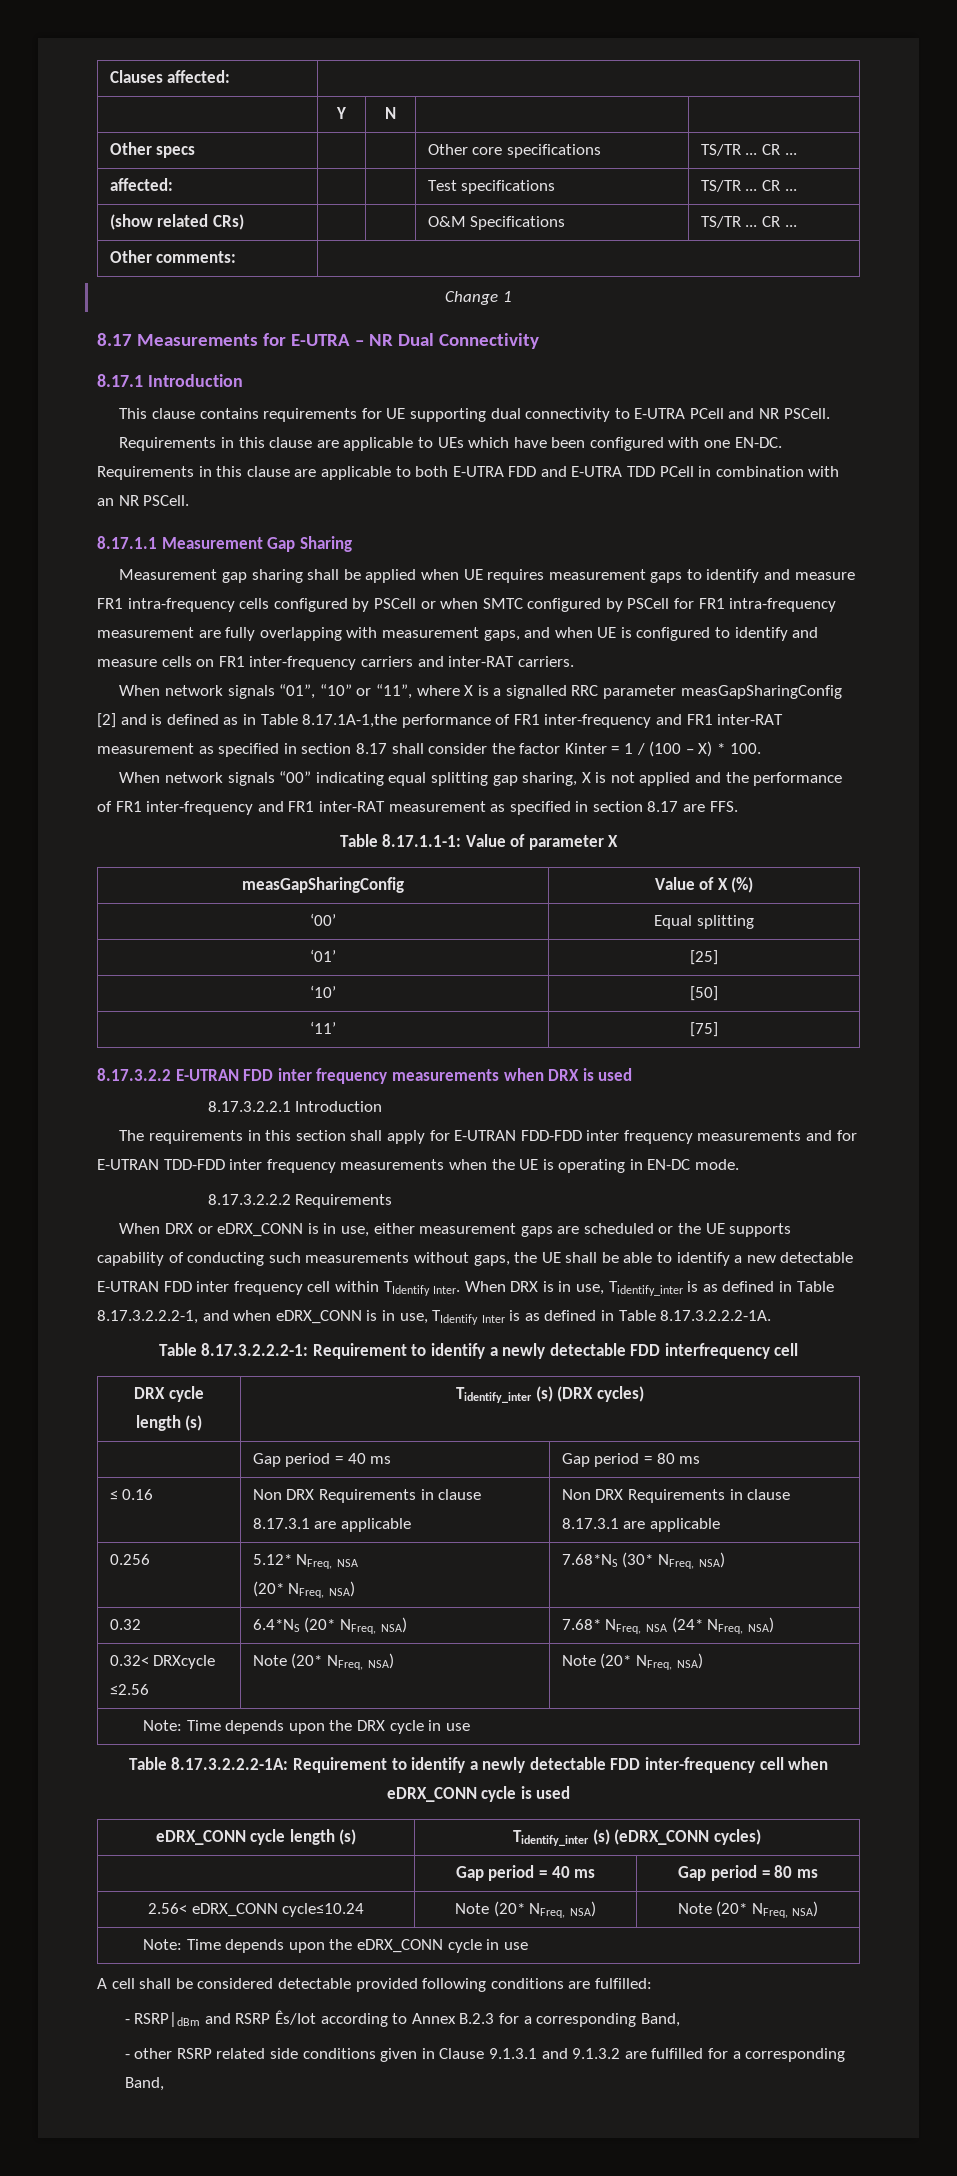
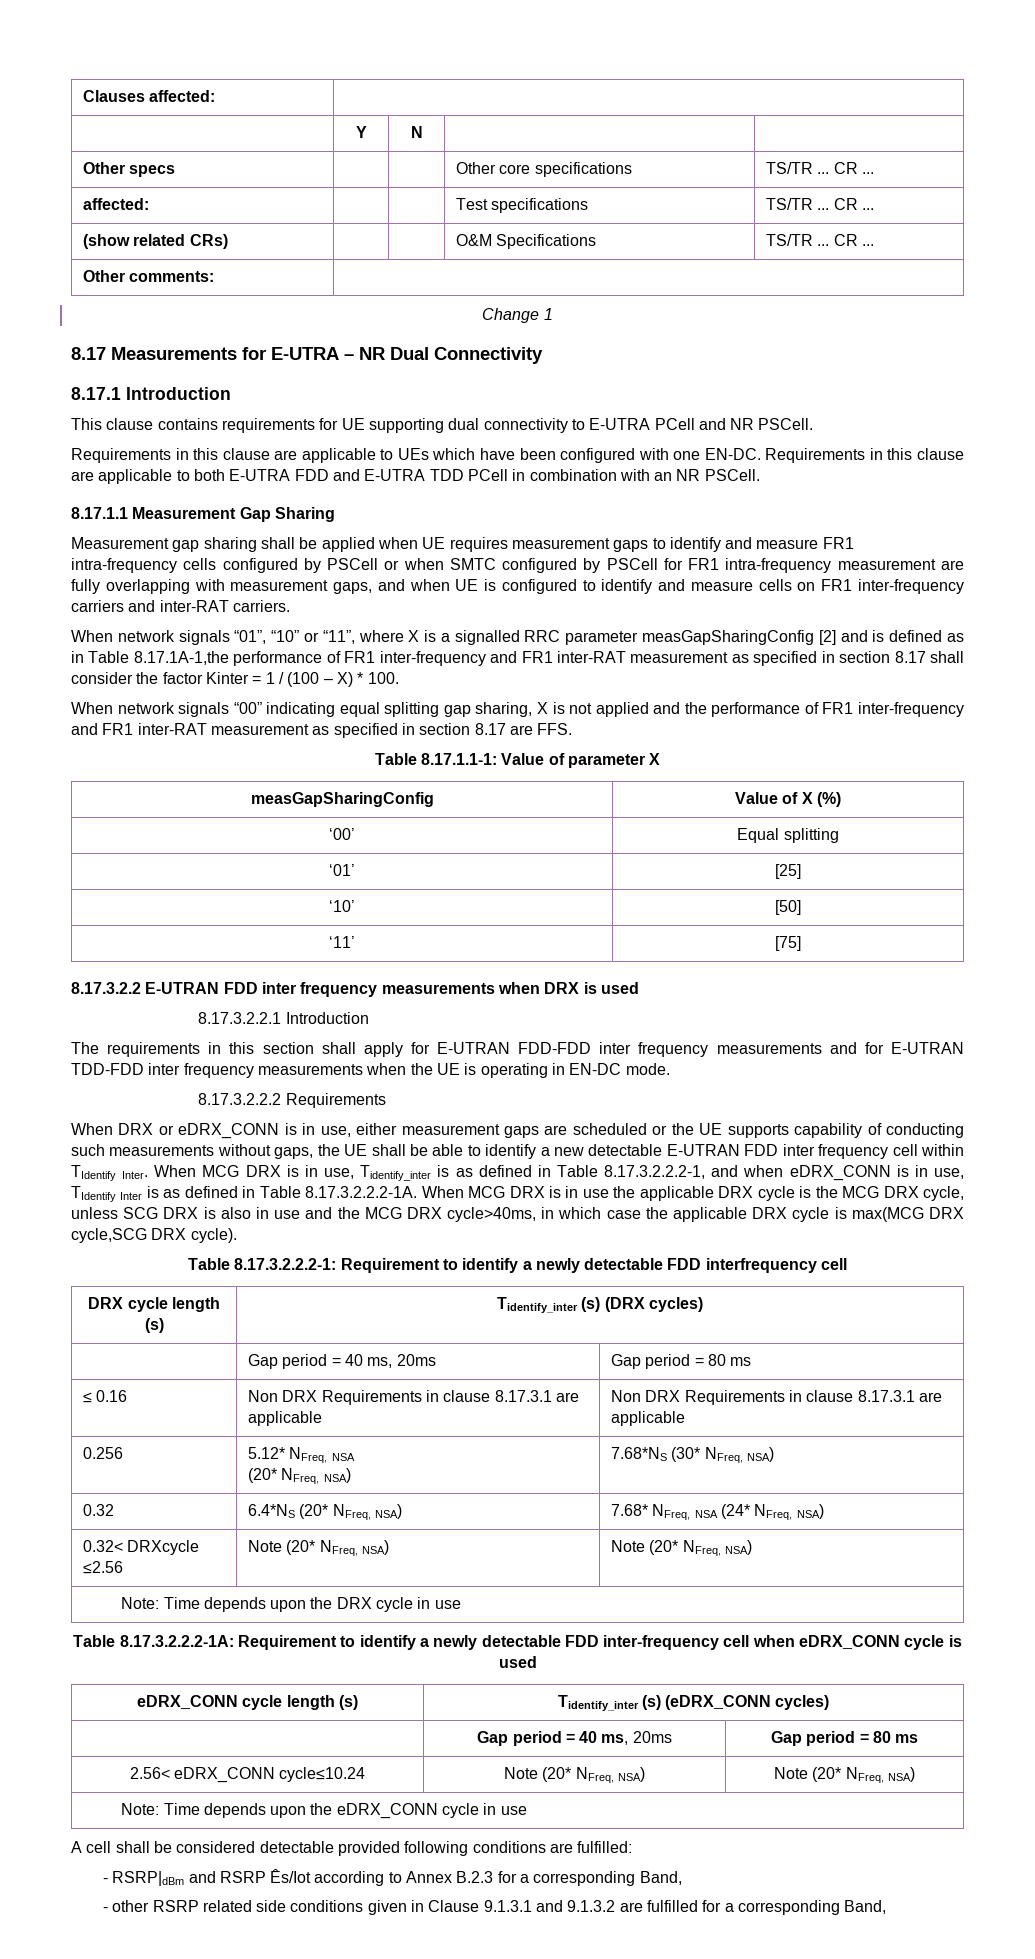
- When DRX is in use, Tidentify_inter is as defined in Table 8.17.3.2.2.2-1, and when eDRX_CONN is in use, TIdentify Inter is as defined in Table 8.17.3.2.2.2-1A.
+ When MCG DRX is in use, Tidentify_inter is as defined in Table 8.17.3.2.2.2-1, and when eDRX_CONN is in use, TIdentify Inter is as defined in Table 8.17.3.2.2.2-1A. When MCG DRX is in use the applicable DRX cycle is the MCG DRX cycle, unless SCG DRX is also in use and the MCG DRX cycle>40ms, in which case the applicable DRX cycle is max(MCG DRX cycle,SCG DRX cycle).
  DRX cycle length (s) | Tidentify_inter (s) (DRX cycles)
- | Gap period = 40 ms | Gap period = 80 ms
+ | Gap period = 40 ms, 20ms | Gap period = 80 ms
  eDRX_CONN cycle length (s) | Tidentify_inter (s) (eDRX_CONN cycles)
- | Gap period = 40 ms | Gap period = 80 ms
+ | Gap period = 40 ms, 20ms | Gap period = 80 ms

